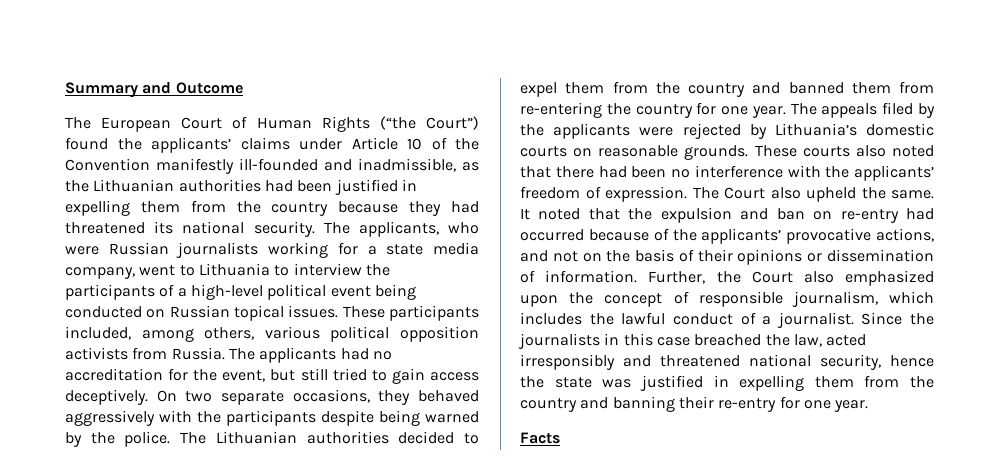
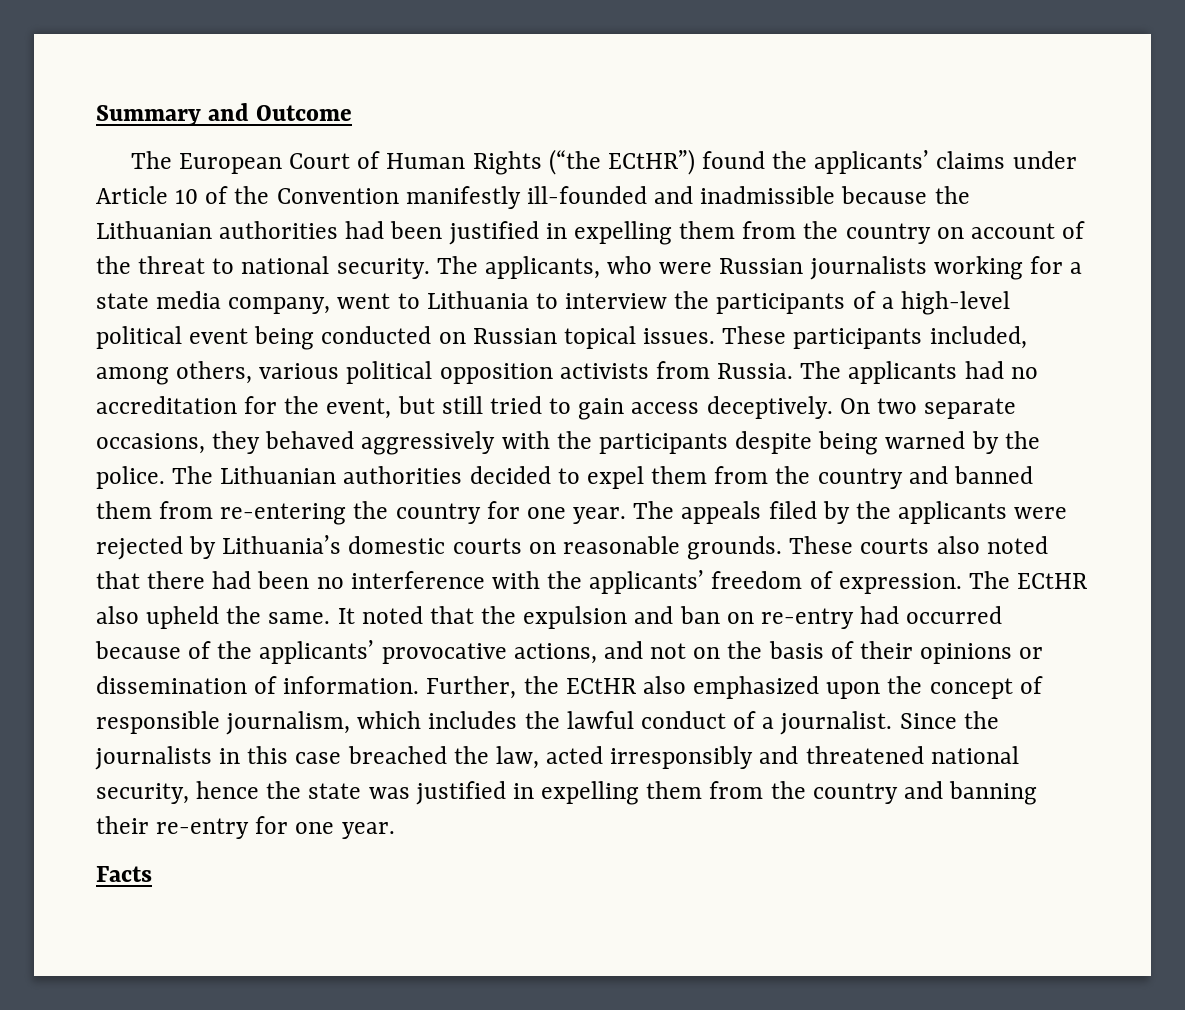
- The European Court of Human Rights (“the Court”) found the applicants’ claims under Article 10 of the Convention manifestly ill-founded and inadmissible, as the Lithuanian authorities had been justified in expelling them from the country because they had threatened its national security.
+ The European Court of Human Rights (“the ECtHR”) found the applicants’ claims under Article 10 of the Convention manifestly ill-founded and inadmissible because the Lithuanian authorities had been justified in expelling them from the country on account of the threat to national security.
- The Court also upheld the same.
+ The ECtHR also upheld the same.
- Further, the Court also emphasized upon the concept of responsible journalism, which includes the lawful conduct of a journalist.
+ Further, the ECtHR also emphasized upon the concept of responsible journalism, which includes the lawful conduct of a journalist.

